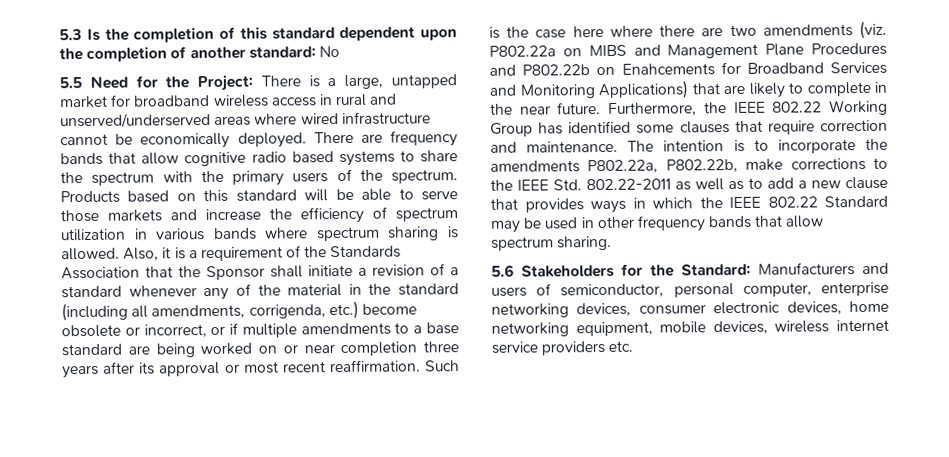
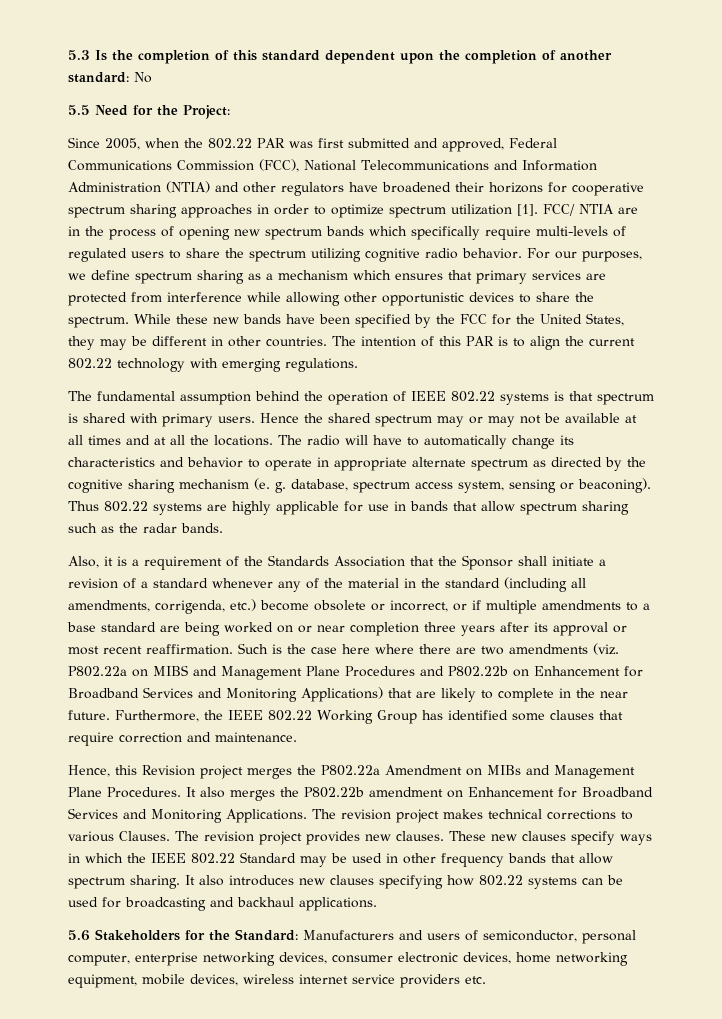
- 5.5 Need for the Project: There is a large, untapped market for broadband wireless access in rural and unserved/underserved areas where wired infrastructure cannot be economically deployed. There are frequency bands that allow cognitive radio based systems to share the spectrum with the primary users of the spectrum. Products based on this standard will be able to serve those markets and increase the efficiency of spectrum utilization in various bands where spectrum sharing is allowed. Also, it is a requirement of the Standards Association that the Sponsor shall initiate a revision of a standard whenever any of the material in the standard (including all amendments, corrigenda, etc.) become obsolete or incorrect, or if multiple amendments to a base standard are being worked on or near completion three years after its approval or most recent reaffirmation.
+ 5.5 Need for the Project:
+ Since 2005, when the 802.22 PAR was first submitted and approved, Federal Communications Commission (FCC), National Telecommunications and Information Administration (NTIA) and other regulators have broadened their horizons for cooperative spectrum sharing approaches in order to optimize spectrum utilization [1]. FCC/ NTIA are in the process of opening new spectrum bands which specifically require multi-levels of regulated users to share the spectrum utilizing cognitive radio behavior. For our purposes, we define spectrum sharing as a mechanism which ensures that primary services are protected from interference while allowing other opportunistic devices to share the spectrum. While these new bands have been specified by the FCC for the United States, they may be different in other countries. The intention of this PAR is to align the current 802.22 technology with emerging regulations.
+ The fundamental assumption behind the operation of IEEE 802.22 systems is that spectrum is shared with primary users. Hence the shared spectrum may or may not be available at all times and at all the locations. The radio will have to automatically change its characteristics and behavior to operate in appropriate alternate spectrum as directed by the cognitive sharing mechanism (e. g. database, spectrum access system, sensing or beaconing). Thus 802.22 systems are highly applicable for use in bands that allow spectrum sharing such as the radar bands.
+ Also, it is a requirement of the Standards Association that the Sponsor shall initiate a revision of a standard whenever any of the material in the standard (including all amendments, corrigenda, etc.) become obsolete or incorrect, or if multiple amendments to a base standard are being worked on or near completion three years after its approval or most recent reaffirmation.
- Such is the case here where there are two amendments (viz. P802.22a on MIBS and Management Plane Procedures and P802.22b on Enahcements for Broadband Services and Monitoring Applications) that are likely to complete in the near future.
+ Such is the case here where there are two amendments (viz. P802.22a on MIBS and Management Plane Procedures and P802.22b on Enhancement for Broadband Services and Monitoring Applications) that are likely to complete in the near future.
- Furthermore, the IEEE 802.22 Working Group has identified some clauses that require correction and maintenance. The intention is to incorporate the amendments P802.22a, P802.22b, make corrections to the IEEE Std. 802.22-2011 as well as to add a new clause that provides ways in which the IEEE 802.22 Standard may be used in other frequency bands that allow spectrum sharing.
+ Furthermore, the IEEE 802.22 Working Group has identified some clauses that require correction and maintenance.
+ Hence, this Revision project merges the P802.22a Amendment on MIBs and Management Plane Procedures. It also merges the P802.22b amendment on Enhancement for Broadband Services and Monitoring Applications. The revision project makes technical corrections to various Clauses. The revision project provides new clauses. These new clauses specify ways in which the IEEE 802.22 Standard may be used in other frequency bands that allow spectrum sharing. It also introduces new clauses specifying how 802.22 systems can be used for broadcasting and backhaul applications.

